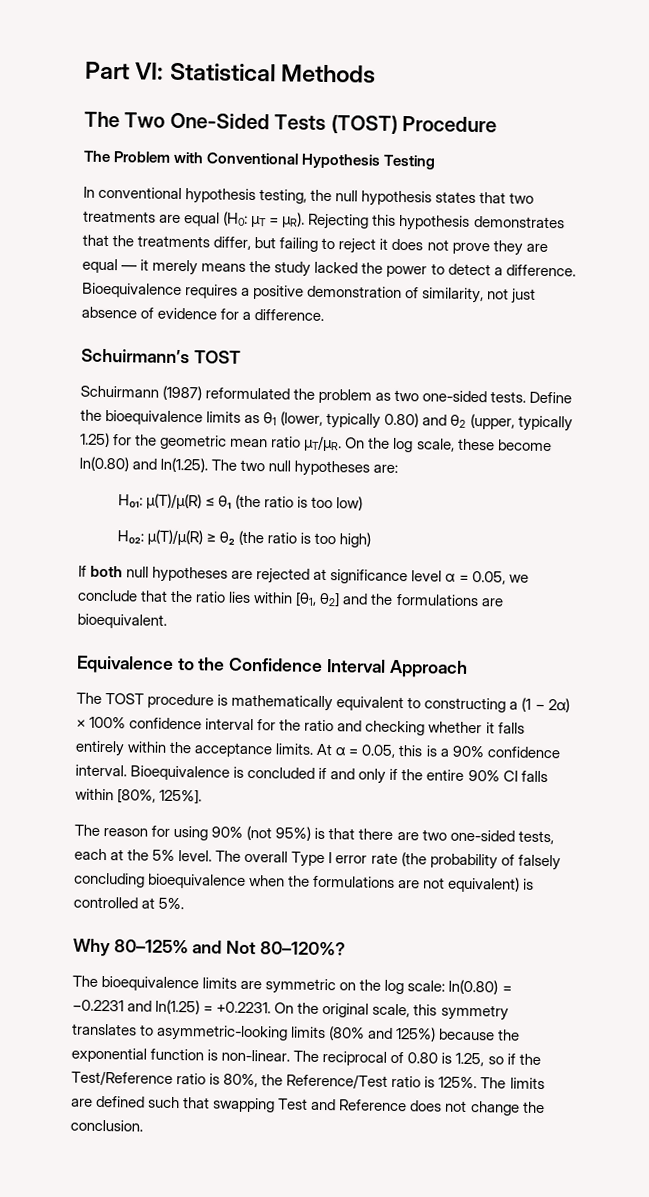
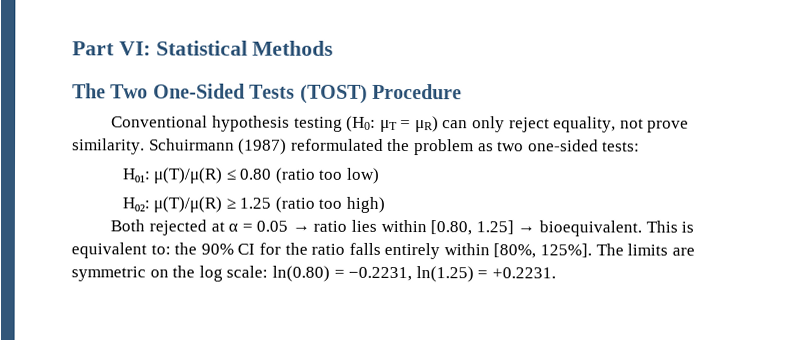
- The Problem with Conventional Hypothesis Testing
- In conventional hypothesis testing, the null hypothesis states that two treatments are equal (H0: μT = μR). Rejecting this hypothesis demonstrates that the treatments differ, but failing to reject it does not prove they are equal — it merely means the study lacked the power to detect a difference. Bioequivalence requires a positive demonstration of similarity, not just absence of evidence for a difference.
- Schuirmann’s TOST
- Schuirmann (1987) reformulated the problem as two one-sided tests. Define the bioequivalence limits as θ1 (lower, typically 0.80) and θ2 (upper, typically 1.25) for the geometric mean ratio μT/μR. On the log scale, these become ln(0.80) and ln(1.25). The two null hypotheses are:
+ Conventional hypothesis testing (H0: μT = μR) can only reject equality, not prove similarity. Schuirmann (1987) reformulated the problem as two one-sided tests:
- H₀₁: μ(T)/μ(R) ≤ θ₁ (the ratio is too low)
+ H₀₁: μ(T)/μ(R) ≤ 0.80 (ratio too low)
- H₀₂: μ(T)/μ(R) ≥ θ₂ (the ratio is too high)
- If both null hypotheses are rejected at significance level α = 0.05, we conclude that the ratio lies within [θ1, θ2] and the formulations are bioequivalent.
- Equivalence to the Confidence Interval Approach
- The TOST procedure is mathematically equivalent to constructing a (1 − 2α) × 100% confidence interval for the ratio and checking whether it falls entirely within the acceptance limits. At α = 0.05, this is a 90% confidence interval. Bioequivalence is concluded if and only if the entire 90% CI falls within [80%, 125%].
- The reason for using 90% (not 95%) is that there are two one-sided tests, each at the 5% level. The overall Type I error rate (the probability of falsely concluding bioequivalence when the formulations are not equivalent) is controlled at 5%.
- Why 80–125% and Not 80–120%?
- The bioequivalence limits are symmetric on the log scale: ln(0.80) = −0.2231 and ln(1.25) = +0.2231. On the original scale, this symmetry translates to asymmetric-looking limits (80% and 125%) because the exponential function is non-linear. The reciprocal of 0.80 is 1.25, so if the Test/Reference ratio is 80%, the Reference/Test ratio is 125%. The limits are defined such that swapping Test and Reference does not change the conclusion.
+ H₀₂: μ(T)/μ(R) ≥ 1.25 (ratio too high)
+ Both rejected at α = 0.05 → ratio lies within [0.80, 1.25] → bioequivalent. This is equivalent to: the 90% CI for the ratio falls entirely within [80%, 125%]. The limits are symmetric on the log scale: ln(0.80) = −0.2231, ln(1.25) = +0.2231.

